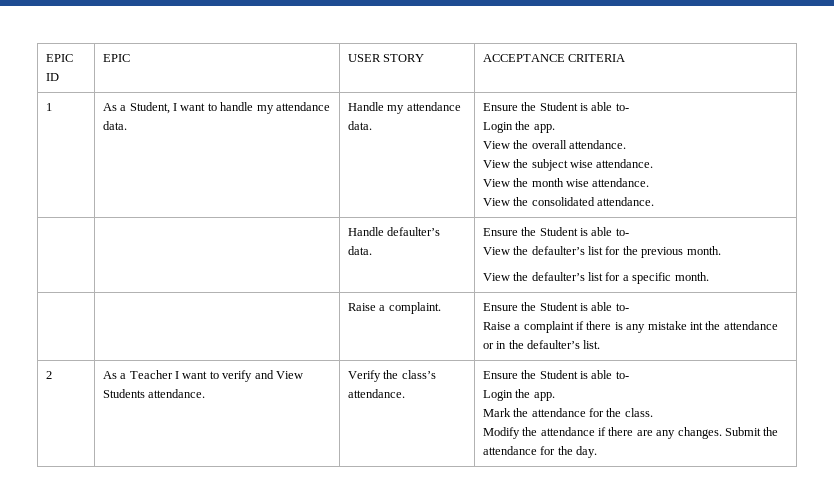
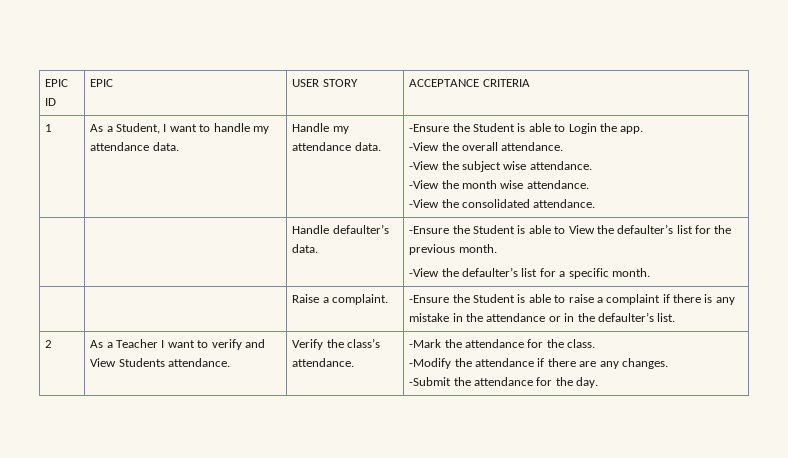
- Handle my attendance data. | Ensure the Student is able to-
- Login the app.
- View the overall attendance.
+ Handle my attendance data. | -Ensure the Student is able to Login the app.
+ -View the overall attendance.
- View the subject wise attendance.
+ -View the subject wise attendance.
- View the month wise attendance.
+ -View the month wise attendance.
- View the consolidated attendance.
+ -View the consolidated attendance.
- | | Handle defaulter’s data. | Ensure the Student is able to-
- View the defaulter’s list for the previous month.
- View the defaulter’s list for a specific month.
+ | | Handle defaulter’s data. | -Ensure the Student is able to View the defaulter’s list for the previous month.
+ -View the defaulter’s list for a specific month.
- | | Raise a complaint. | Ensure the Student is able to-
- Raise a complaint if there is any mistake int the attendance or in the defaulter’s list.
+ | | Raise a complaint. | -Ensure the Student is able to raise a complaint if there is any mistake in the attendance or in the defaulter’s list.
- Verify the class’s attendance. | Ensure the Student is able to-
- Login the app.
- Mark the attendance for the class.
+ Verify the class’s attendance. | -Mark the attendance for the class.
- Modify the attendance if there are any changes. Submit the attendance for the day.
+ -Modify the attendance if there are any changes.
+ -Submit the attendance for the day.

